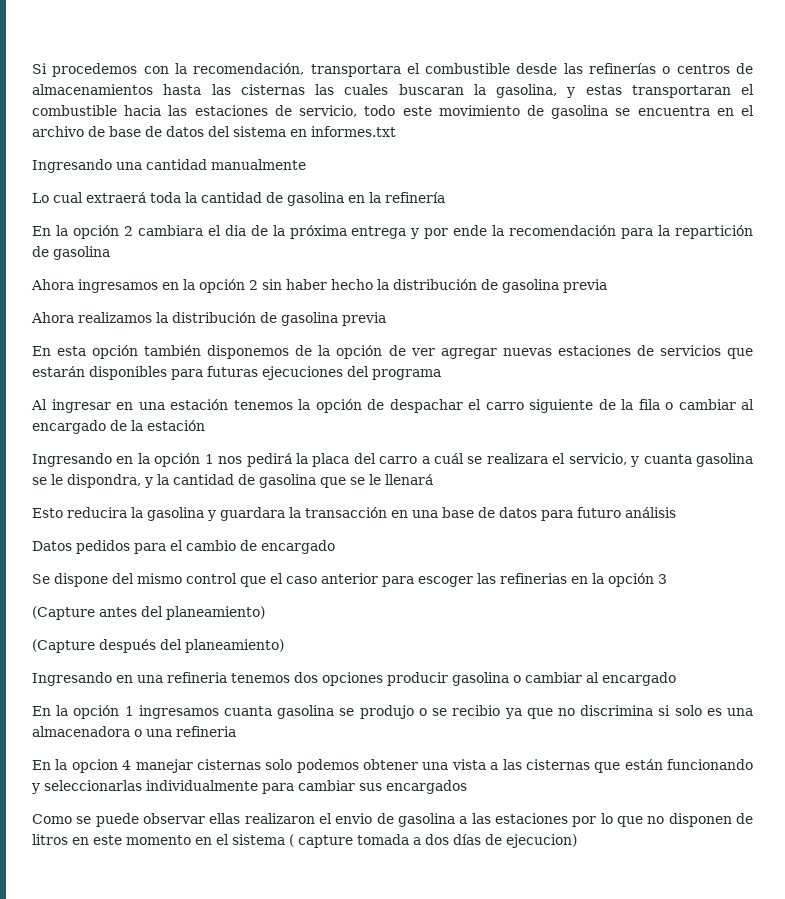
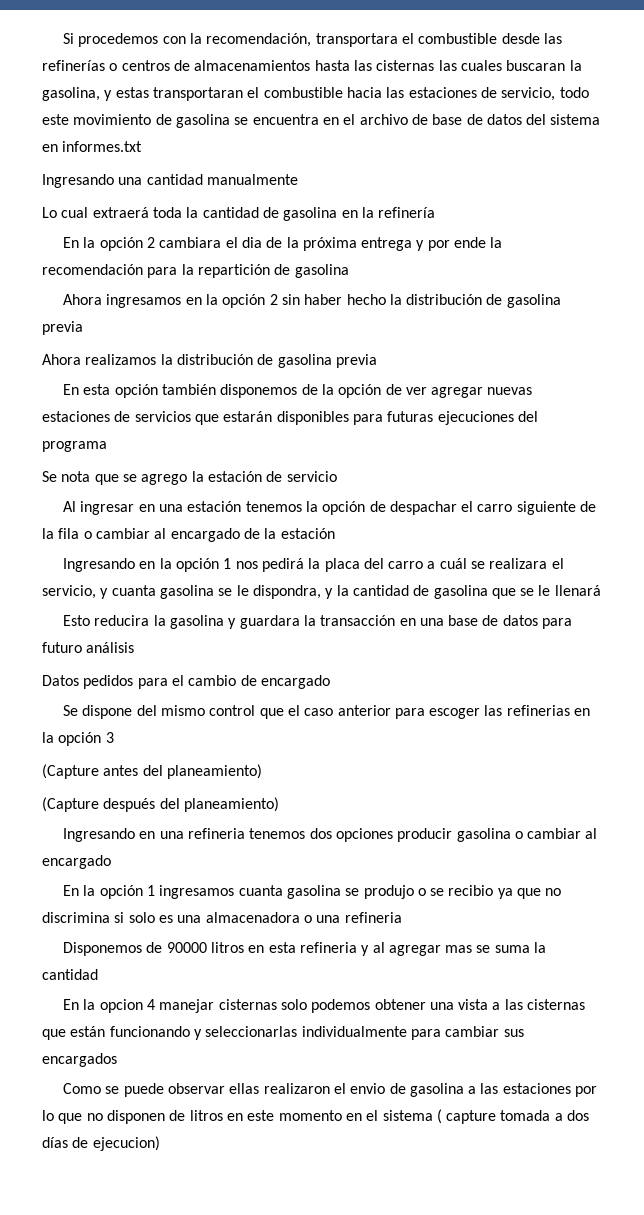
+ Se nota que se agrego la estación de servicio
+ Disponemos de 90000 litros en esta refineria y al agregar mas se suma la cantidad

